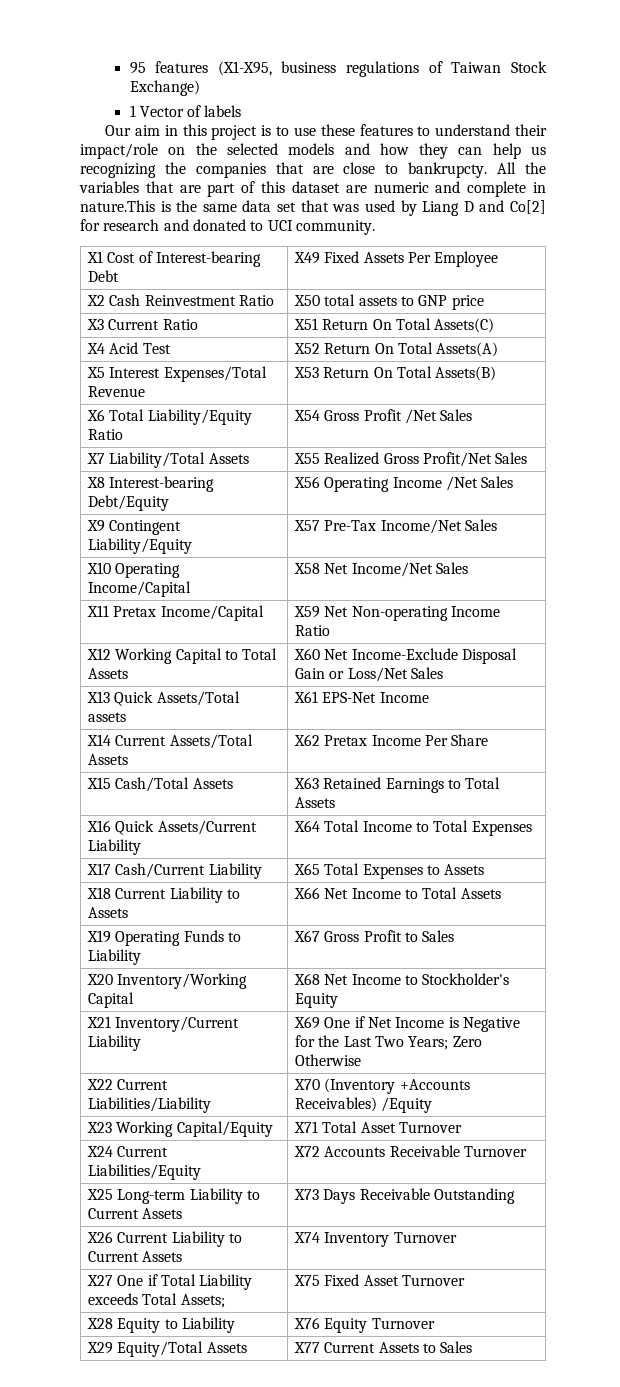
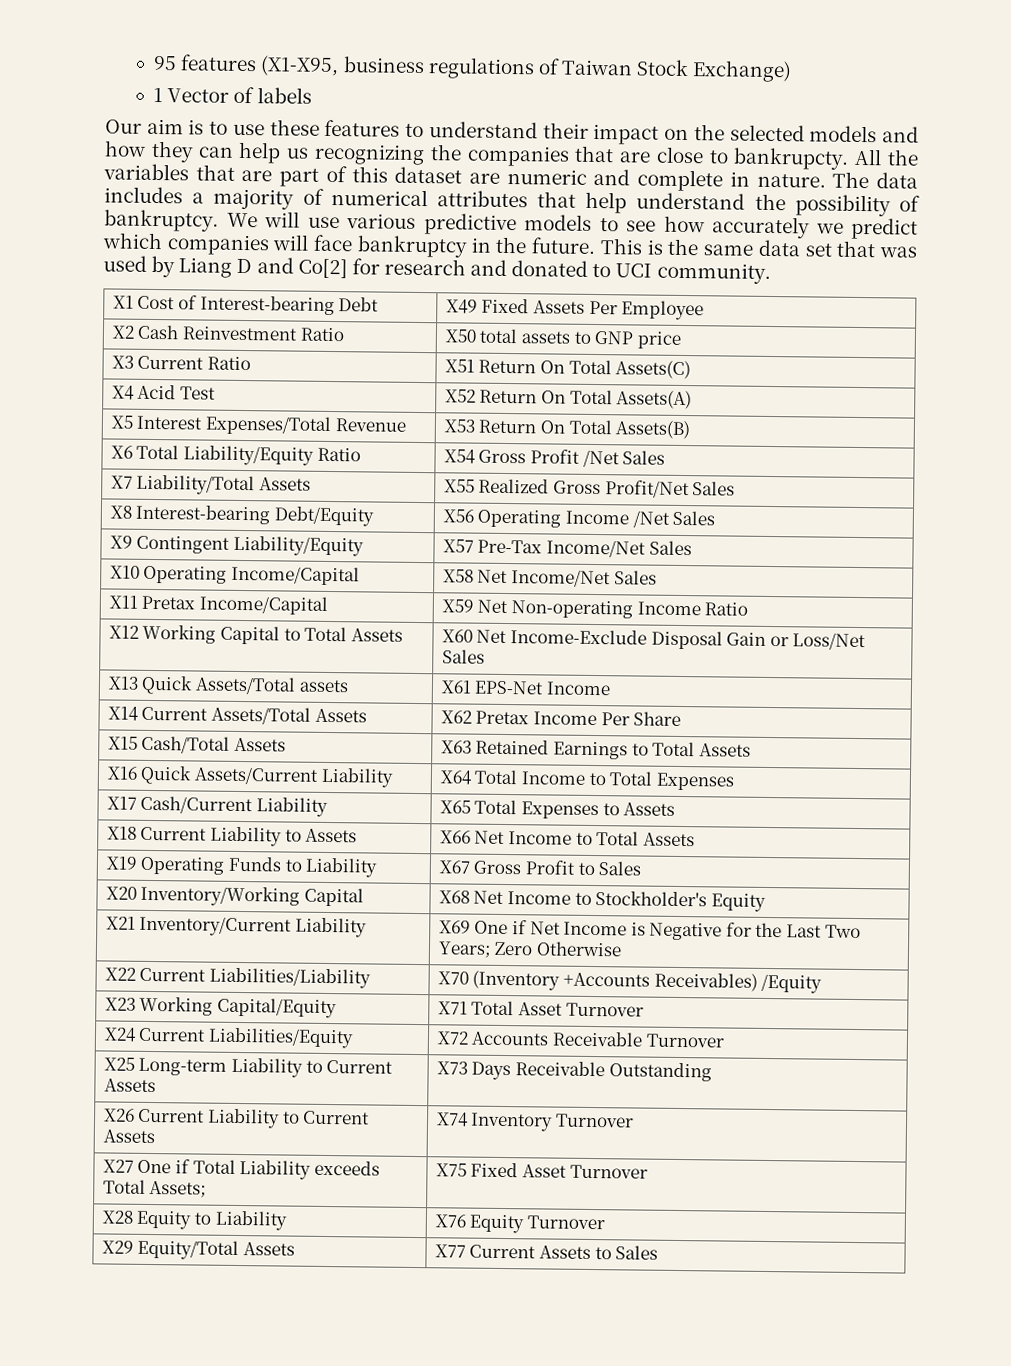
- Our aim in this project is to use these features to understand their impact/role on the selected models and how they can help us recognizing the companies that are close to bankrupcty.
+ Our aim is to use these features to understand their impact on the selected models and how they can help us recognizing the companies that are close to bankrupcty.
- All the variables that are part of this dataset are numeric and complete in nature.This is the same data set that was used by Liang D and Co[2] for research and donated to UCI community.
+ All the variables that are part of this dataset are numeric and complete in nature. The data includes a majority of numerical attributes that help understand the possibility of bankruptcy. We will use various predictive models to see how accurately we predict which companies will face bankruptcy in the future. This is the same data set that was used by Liang D and Co[2] for research and donated to UCI community.

